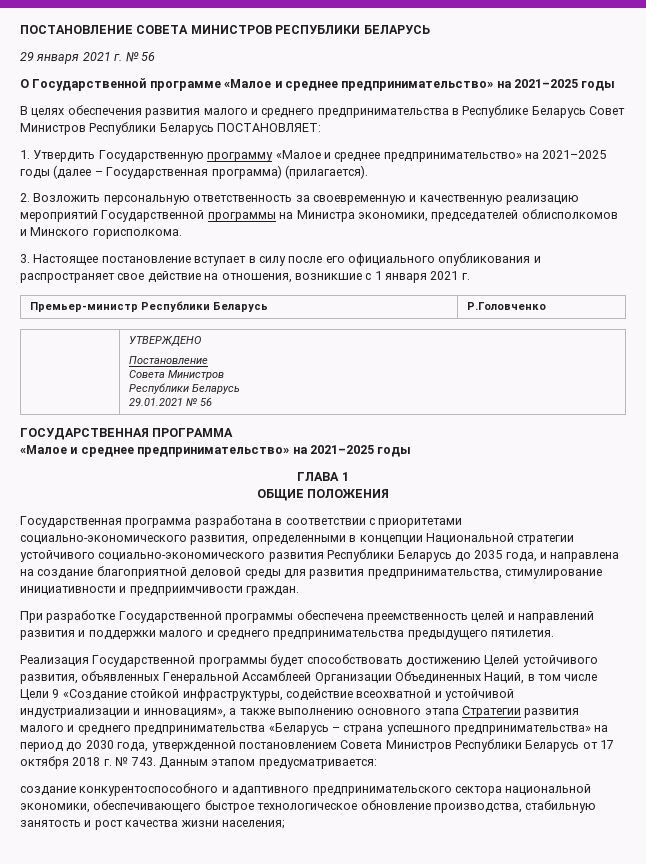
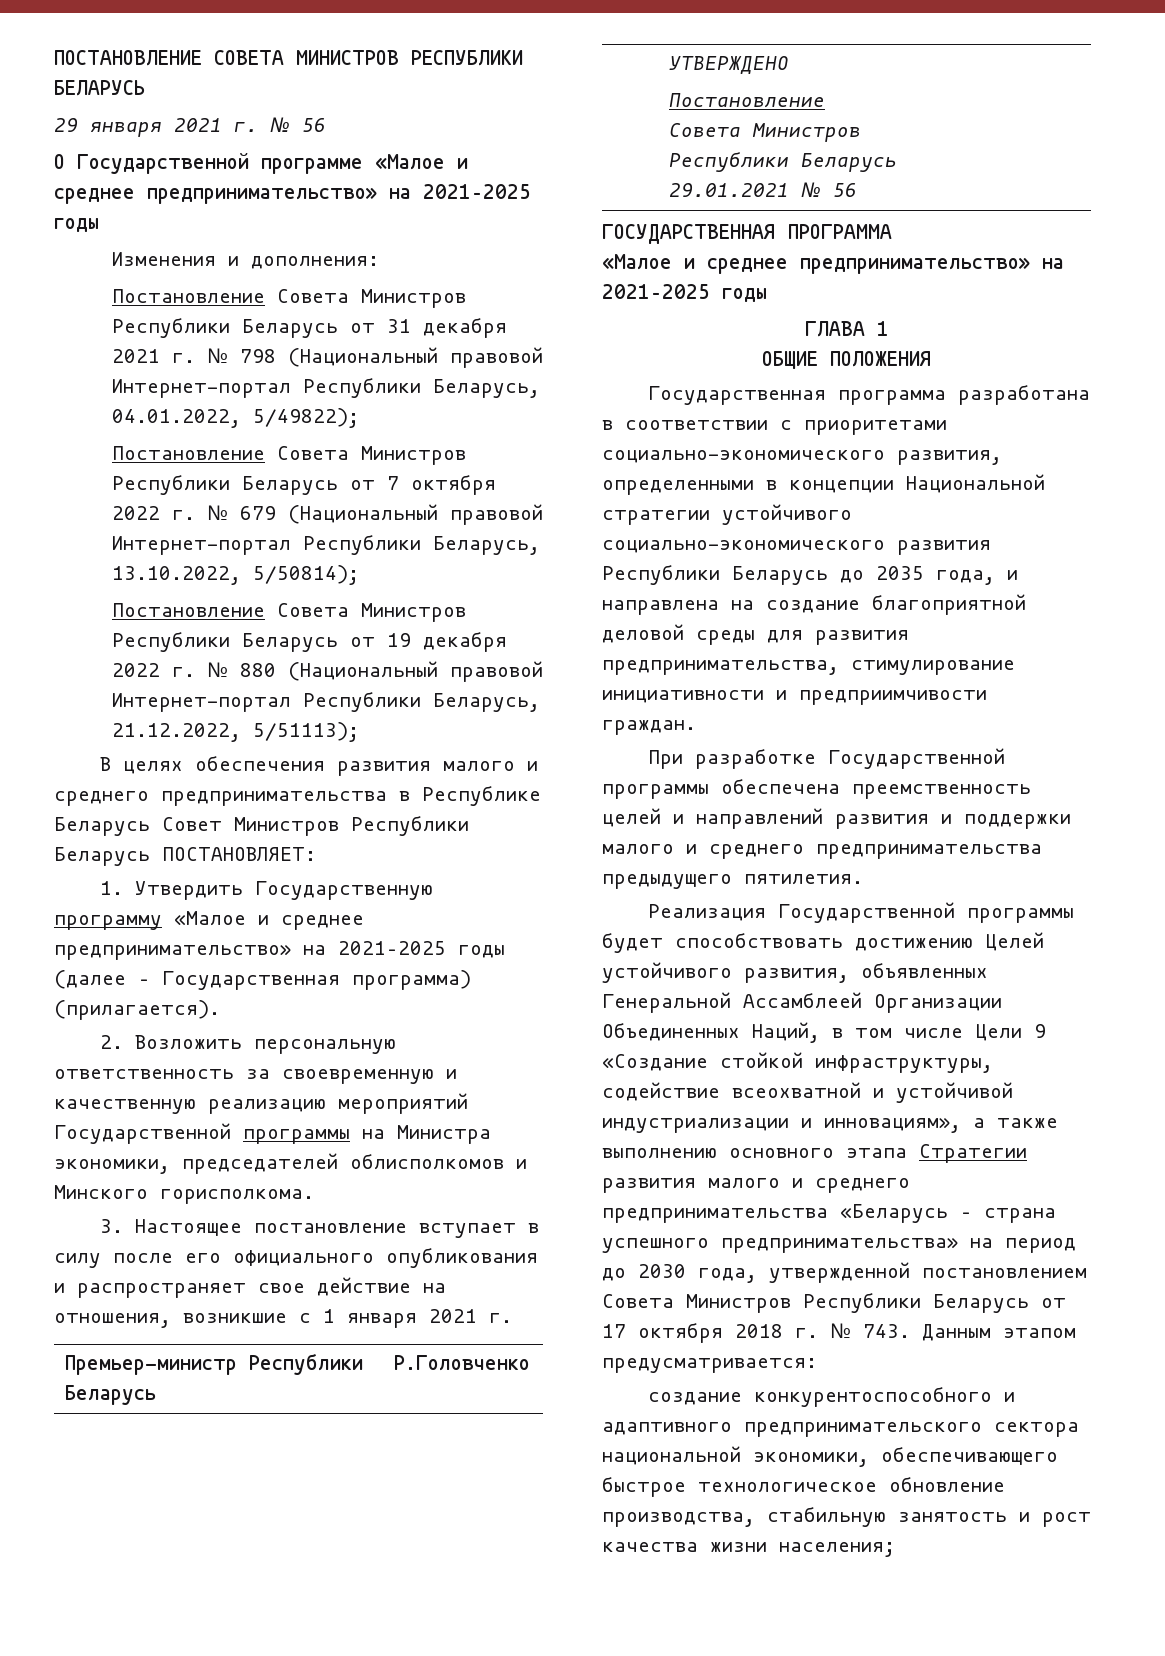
+ Изменения и дополнения:
+ Постановление Совета Министров Республики Беларусь от 31 декабря 2021 г. № 798 (Национальный правовой Интернет-портал Республики Беларусь, 04.01.2022, 5/49822);
+ Постановление Совета Министров Республики Беларусь от 7 октября 2022 г. № 679 (Национальный правовой Интернет-портал Республики Беларусь, 13.10.2022, 5/50814);
+ Постановление Совета Министров Республики Беларусь от 19 декабря 2022 г. № 880 (Национальный правовой Интернет-портал Республики Беларусь, 21.12.2022, 5/51113);

